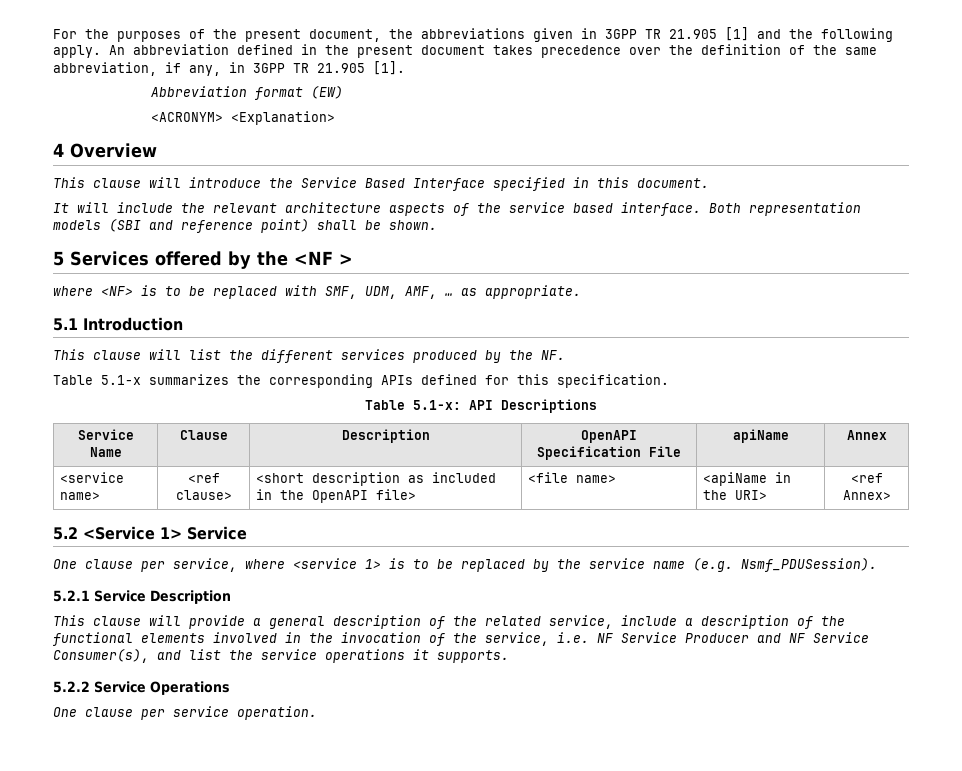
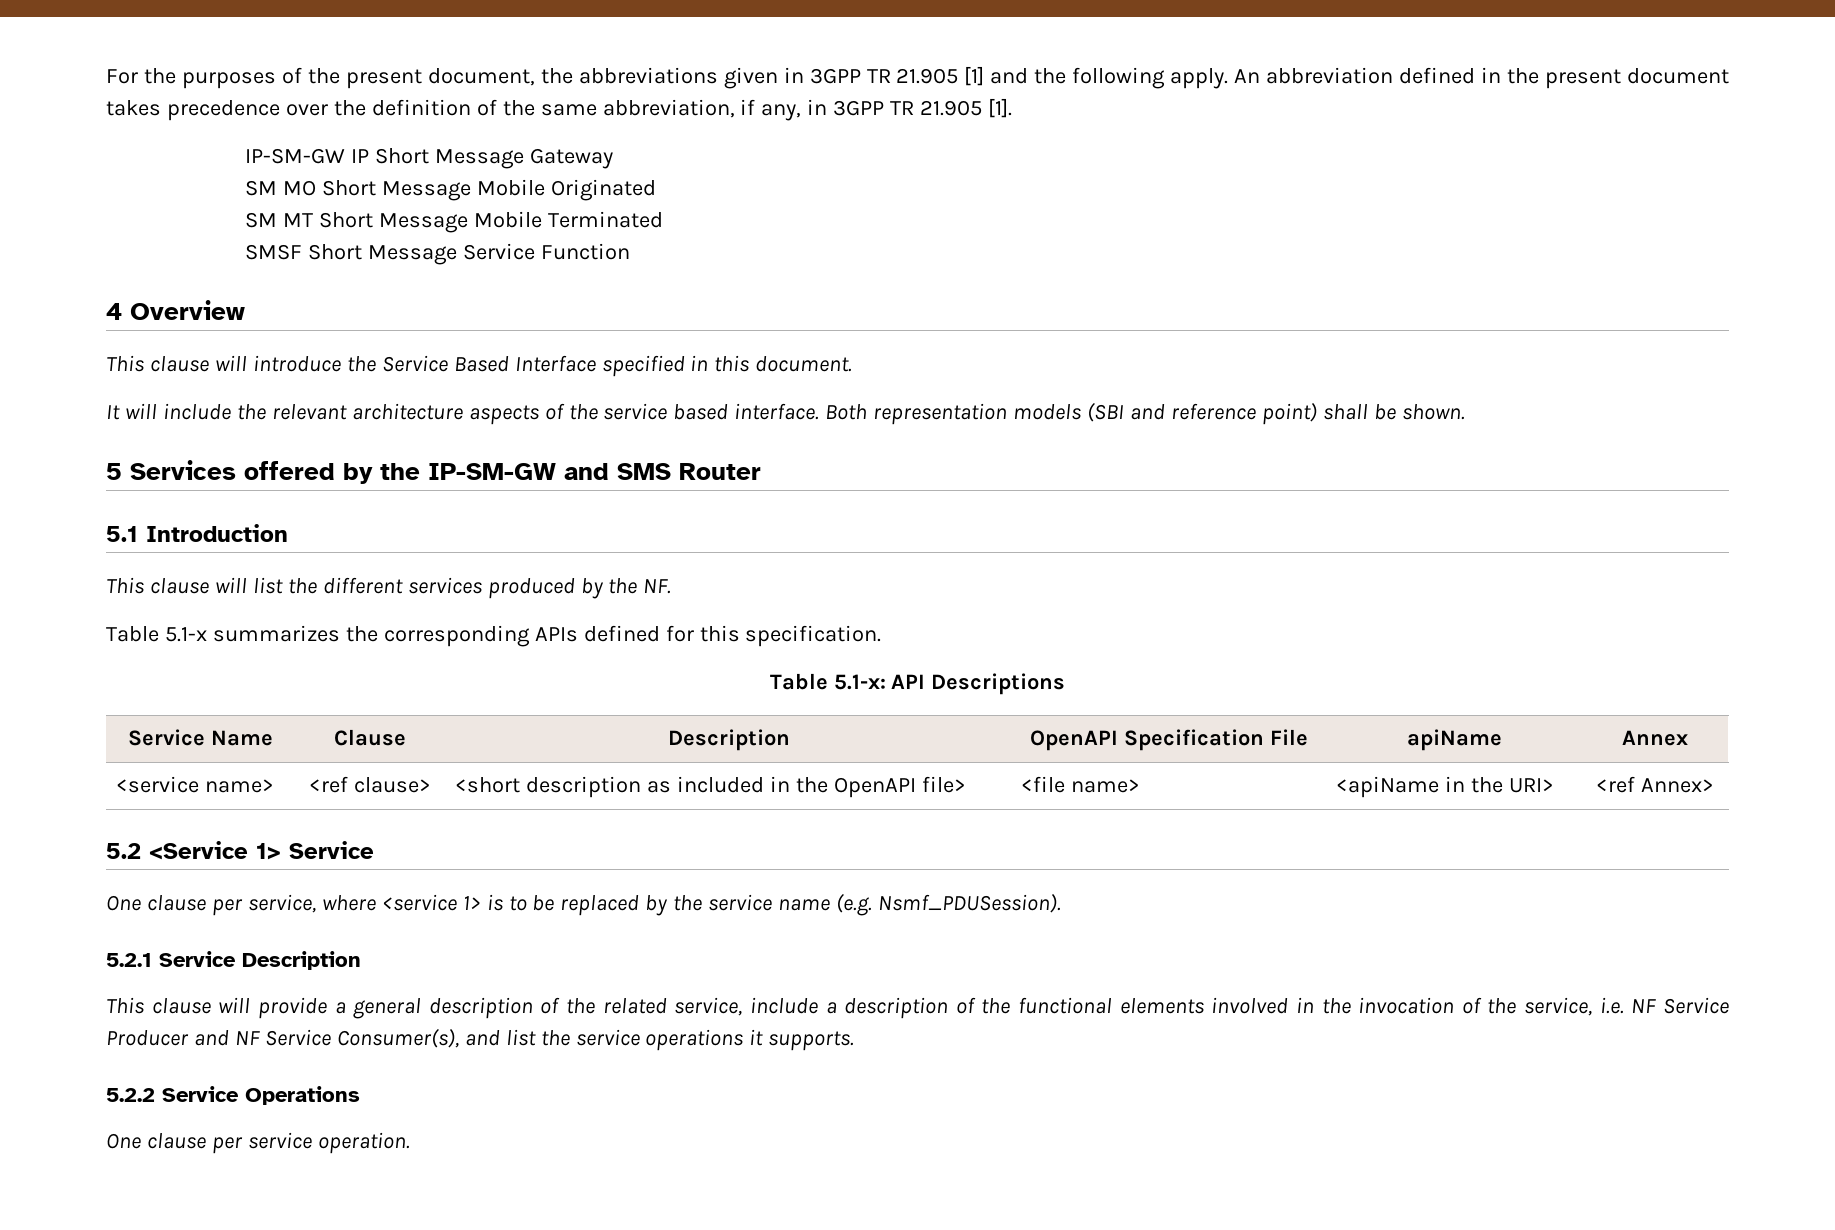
- Abbreviation format (EW)
- <ACRONYM> <Explanation>
+ IP-SM-GW IP Short Message Gateway
+ SM MO Short Message Mobile Originated
+ SM MT Short Message Mobile Terminated
+ SMSF Short Message Service Function
- 5 Services offered by the <NF >
- where <NF> is to be replaced with SMF, UDM, AMF, … as appropriate.
+ 5 Services offered by the IP-SM-GW and SMS Router

